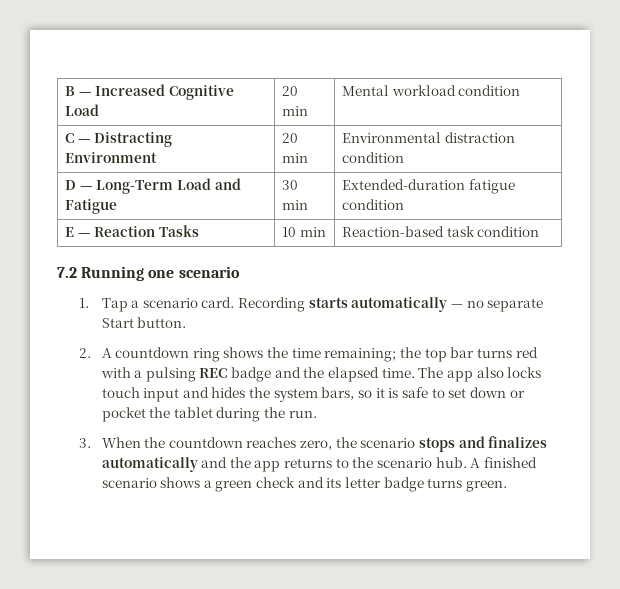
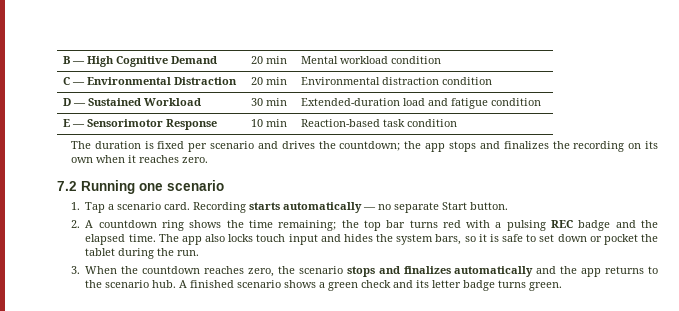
- B — Increased Cognitive Load | 20 min | Mental workload condition
+ B — High Cognitive Demand | 20 min | Mental workload condition
- C — Distracting Environment | 20 min | Environmental distraction condition
+ C — Environmental Distraction | 20 min | Environmental distraction condition
- D — Long-Term Load and Fatigue | 30 min | Extended-duration fatigue condition
+ D — Sustained Workload | 30 min | Extended-duration load and fatigue condition
- E — Reaction Tasks | 10 min | Reaction-based task condition
+ E — Sensorimotor Response | 10 min | Reaction-based task condition
+ The duration is fixed per scenario and drives the countdown; the app stops and finalizes the recording on its own when it reaches zero.

